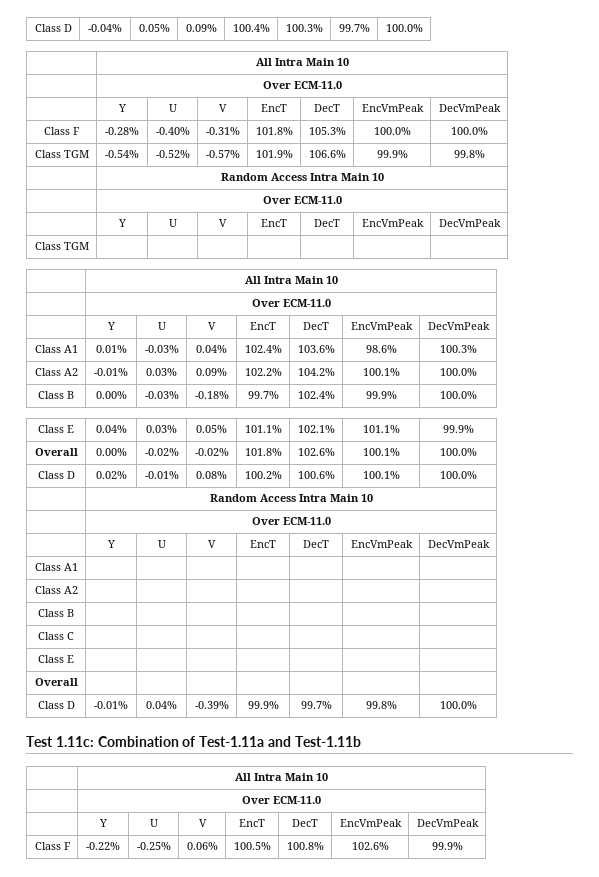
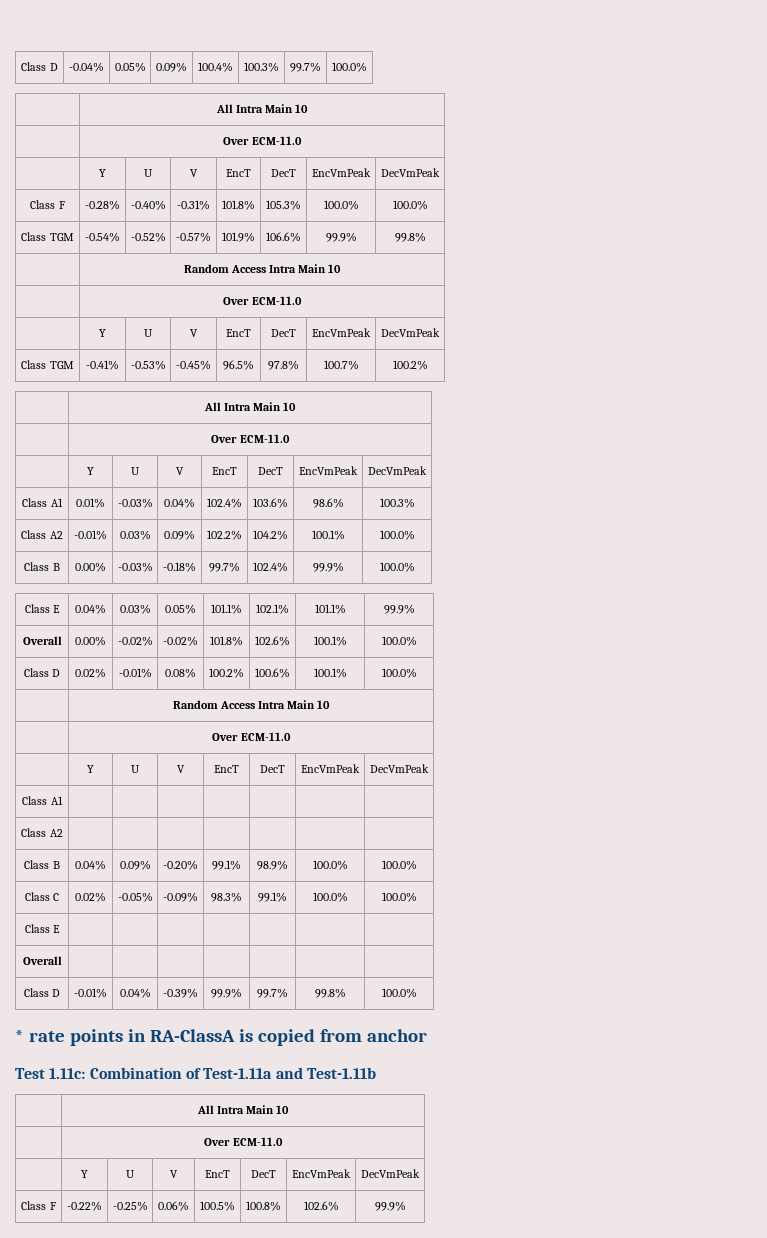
- Class TGM | | | | | | |
+ Class TGM | -0.41% | -0.53% | -0.45% | 96.5% | 97.8% | 100.7% | 100.2%
- Class B | | | | | | |
- Class C | | | | | | |
+ Class B | 0.04% | 0.09% | -0.20% | 99.1% | 98.9% | 100.0% | 100.0%
+ Class C | 0.02% | -0.05% | -0.09% | 98.3% | 99.1% | 100.0% | 100.0%
+ * rate points in RA-ClassA is copied from anchor

